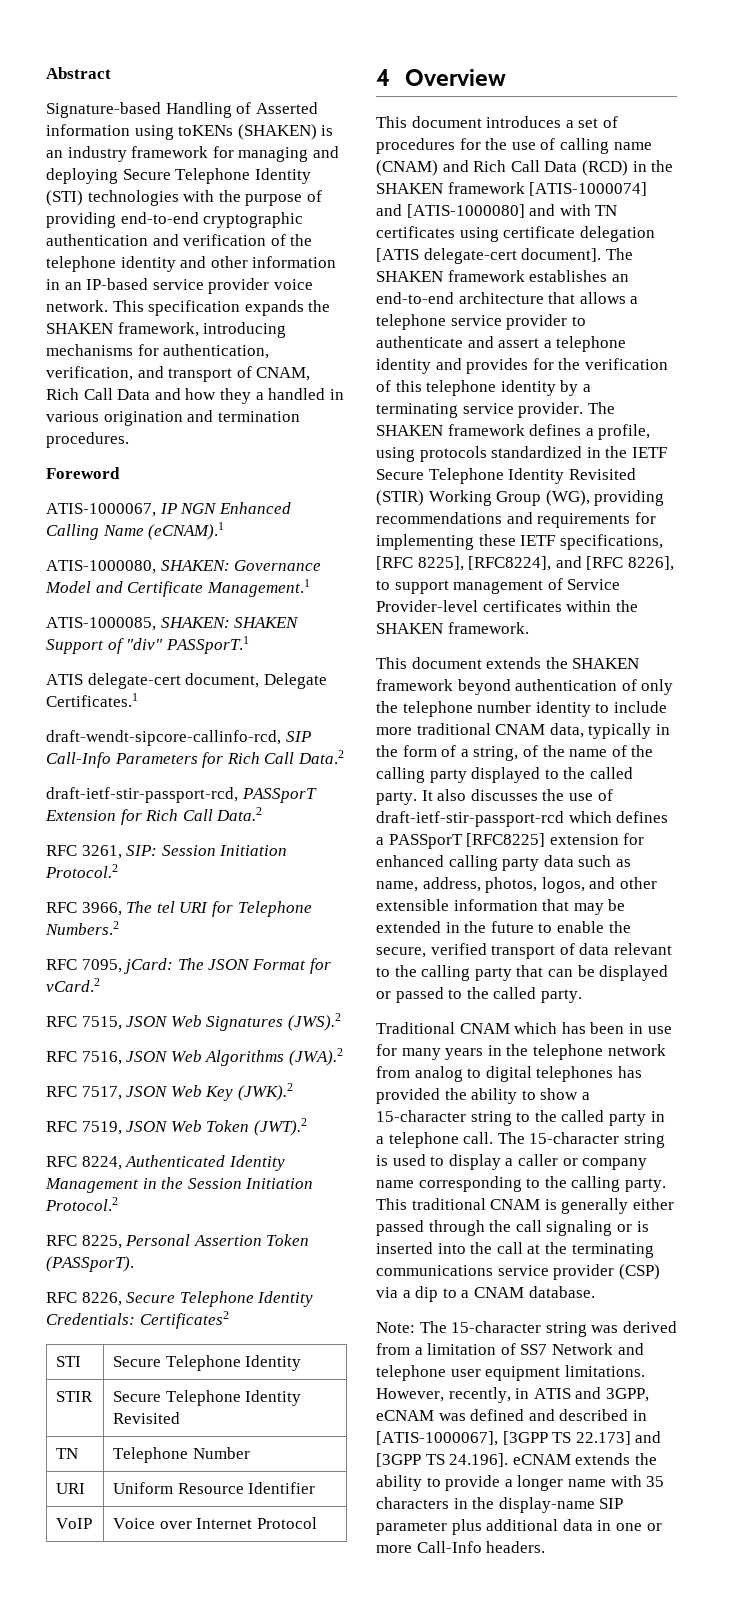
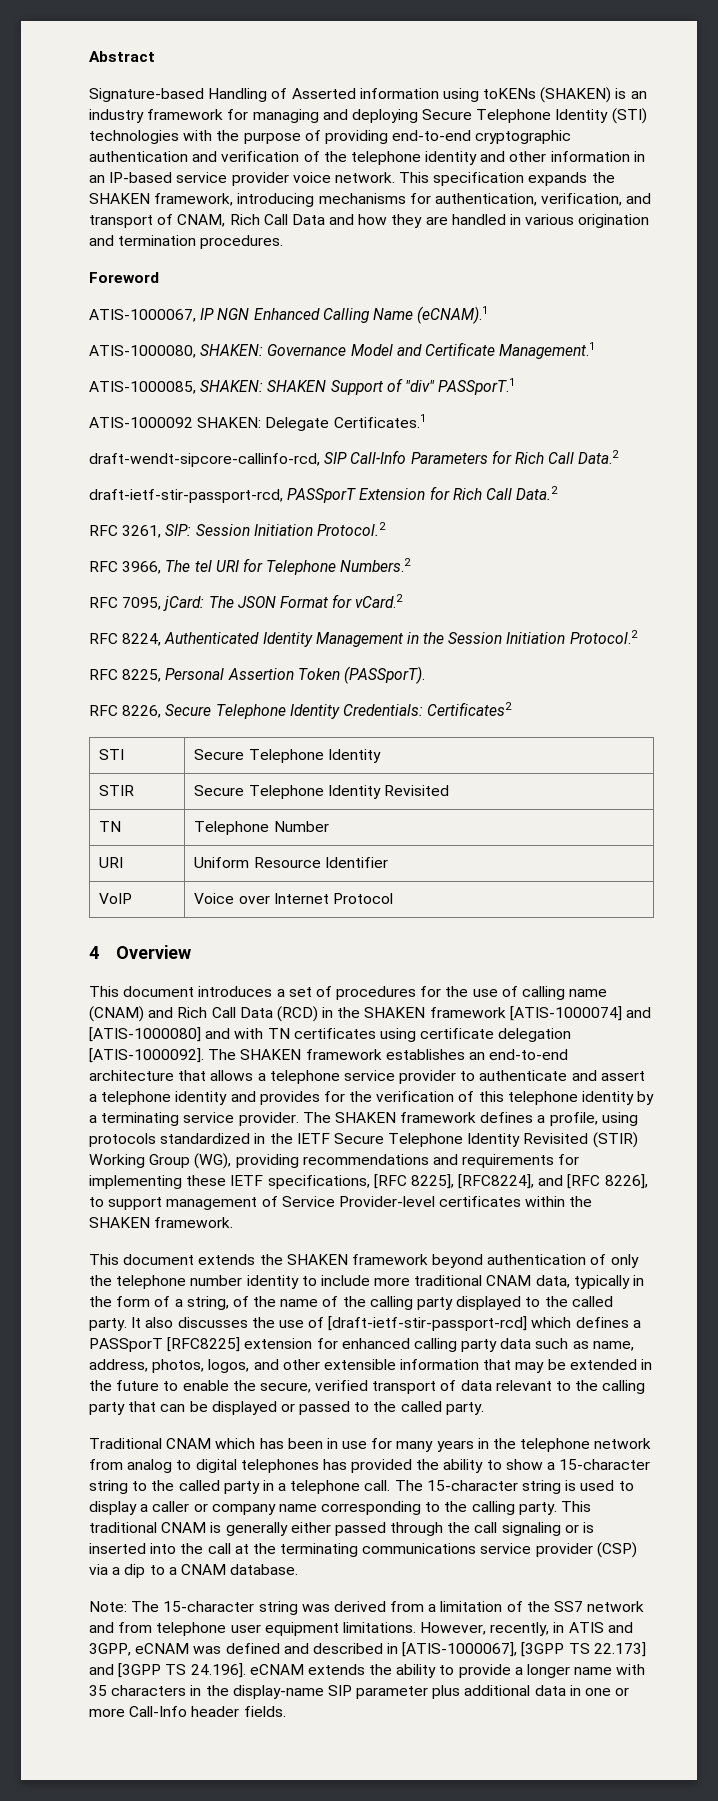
- This specification expands the SHAKEN framework, introducing mechanisms for authentication, verification, and transport of CNAM, Rich Call Data and how they a handled in various origination and termination procedures.
+ This specification expands the SHAKEN framework, introducing mechanisms for authentication, verification, and transport of CNAM, Rich Call Data and how they are handled in various origination and termination procedures.
- ATIS delegate-cert document, Delegate Certificates.1
+ ATIS-1000092 SHAKEN: Delegate Certificates.1
- RFC 7515, JSON Web Signatures (JWS).2
- RFC 7516, JSON Web Algorithms (JWA).2
- RFC 7517, JSON Web Key (JWK).2
- RFC 7519, JSON Web Token (JWT).2
- This document introduces a set of procedures for the use of calling name (CNAM) and Rich Call Data (RCD) in the SHAKEN framework [ATIS-1000074] and [ATIS-1000080] and with TN certificates using certificate delegation [ATIS delegate-cert document].
+ This document introduces a set of procedures for the use of calling name (CNAM) and Rich Call Data (RCD) in the SHAKEN framework [ATIS-1000074] and [ATIS-1000080] and with TN certificates using certificate delegation [ATIS-1000092].
- It also discusses the use of draft-ietf-stir-passport-rcd which defines a PASSporT [RFC8225] extension for enhanced calling party data such as name, address, photos, logos, and other extensible information that may be extended in the future to enable the secure, verified transport of data relevant to the calling party that can be displayed or passed to the called party.
+ It also discusses the use of [draft-ietf-stir-passport-rcd] which defines a PASSporT [RFC8225] extension for enhanced calling party data such as name, address, photos, logos, and other extensible information that may be extended in the future to enable the secure, verified transport of data relevant to the calling party that can be displayed or passed to the called party.
- Note: The 15-character string was derived from a limitation of SS7 Network and telephone user equipment limitations.
+ Note: The 15-character string was derived from a limitation of the SS7 network and from telephone user equipment limitations.
- However, recently, in ATIS and 3GPP, eCNAM was defined and described in [ATIS-1000067], [3GPP TS 22.173] and [3GPP TS 24.196]. eCNAM extends the ability to provide a longer name with 35 characters in the display-name SIP parameter plus additional data in one or more Call-Info headers.
+ However, recently, in ATIS and 3GPP, eCNAM was defined and described in [ATIS-1000067], [3GPP TS 22.173] and [3GPP TS 24.196]. eCNAM extends the ability to provide a longer name with 35 characters in the display-name SIP parameter plus additional data in one or more Call-Info header fields.

